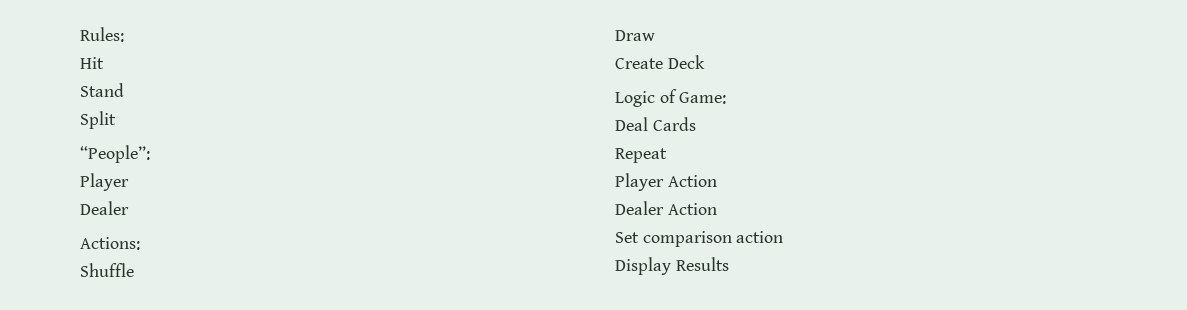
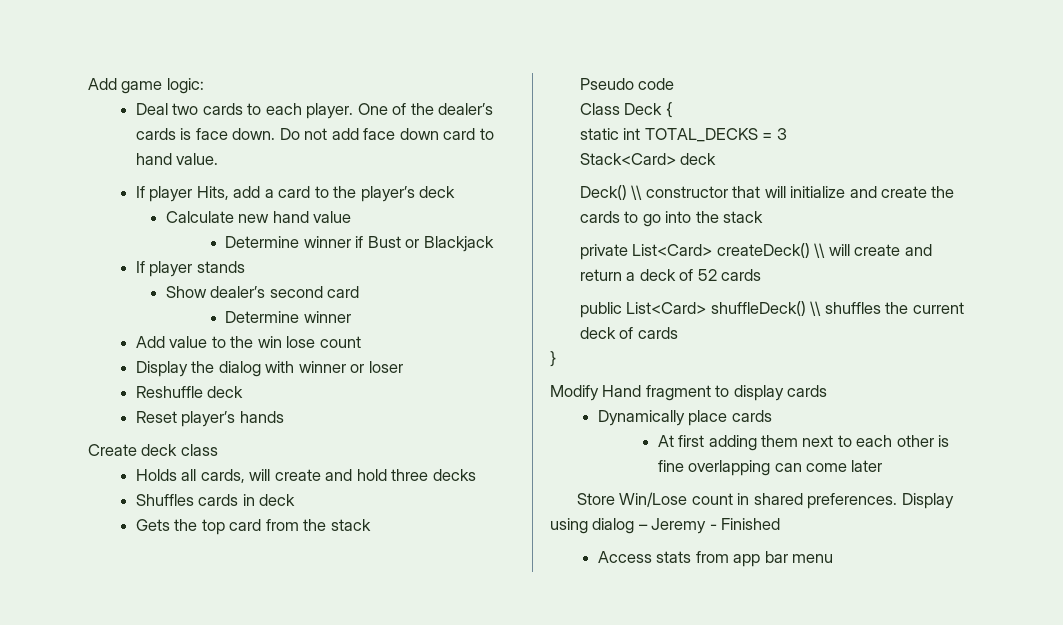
- Rules:
- Hit
- Stand
- Split
- “People”:
- Player
- Dealer
- Actions:
- Shuffle
- Draw
- Create Deck
- Logic of Game:
- Deal Cards
- Repeat
- Player Action
- Dealer Action
- Set comparison action
- Display Results
+ Add game logic:
+ Deal two cards to each player. One of the dealer’s cards is face down. Do not add face down card to hand value.
+ If player Hits, add a card to the player’s deck
+ Calculate new hand value
+ Determine winner if Bust or Blackjack
+ If player stands
+ Show dealer’s second card
+ Determine winner
+ Add value to the win lose count
+ Display the dialog with winner or loser
+ Reshuffle deck
+ Reset player’s hands
+ Create deck class
+ Holds all cards, will create and hold three decks
+ Shuffles cards in deck
+ Gets the top card from the stack
+ Pseudo code
+ Class Deck {
+ static int TOTAL_DECKS = 3
+ Stack<Card> deck
+ Deck() \\ constructor that will initialize and create the cards to go into the stack
+ private List<Card> createDeck() \\ will create and return a deck of 52 cards
+ public List<Card> shuffleDeck() \\ shuffles the current deck of cards
+ }
+ Modify Hand fragment to display cards
+ Dynamically place cards
+ At first adding them next to each other is fine overlapping can come later
+ Store Win/Lose count in shared preferences. Display using dialog – Jeremy - Finished
+ Access stats from app bar menu

